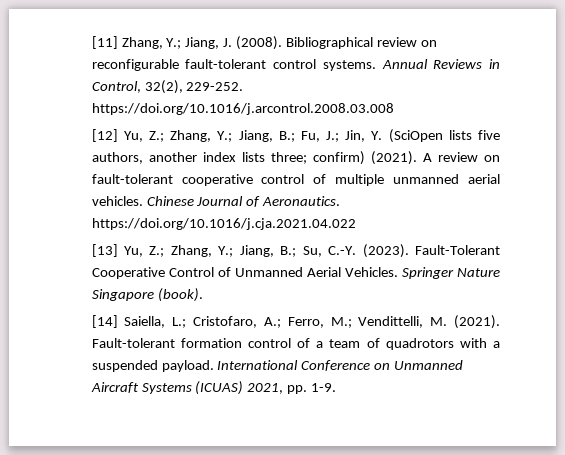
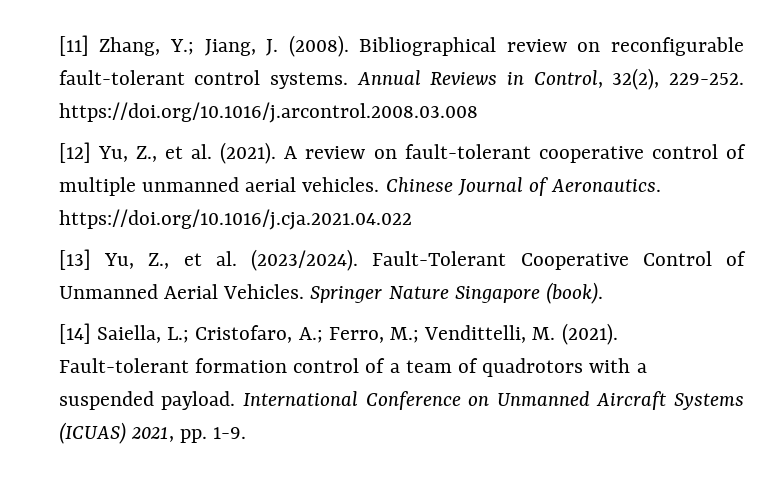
- [12] Yu, Z.; Zhang, Y.; Jiang, B.; Fu, J.; Jin, Y. (SciOpen lists five authors, another index lists three; confirm) (2021).
+ [12] Yu, Z., et al. (2021).
- [13] Yu, Z.; Zhang, Y.; Jiang, B.; Su, C.-Y. (2023).
+ [13] Yu, Z., et al. (2023/2024).

